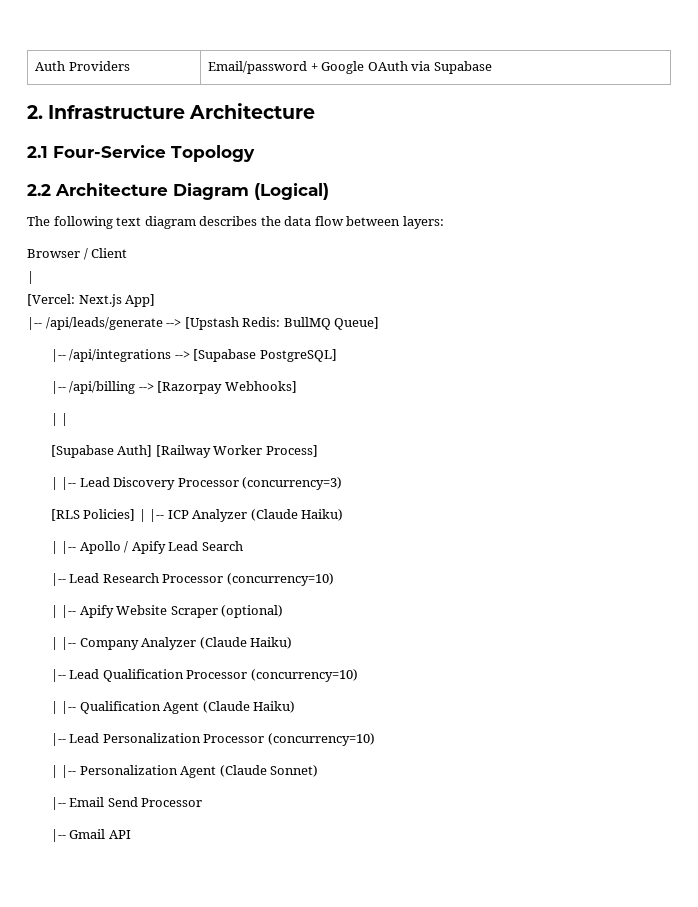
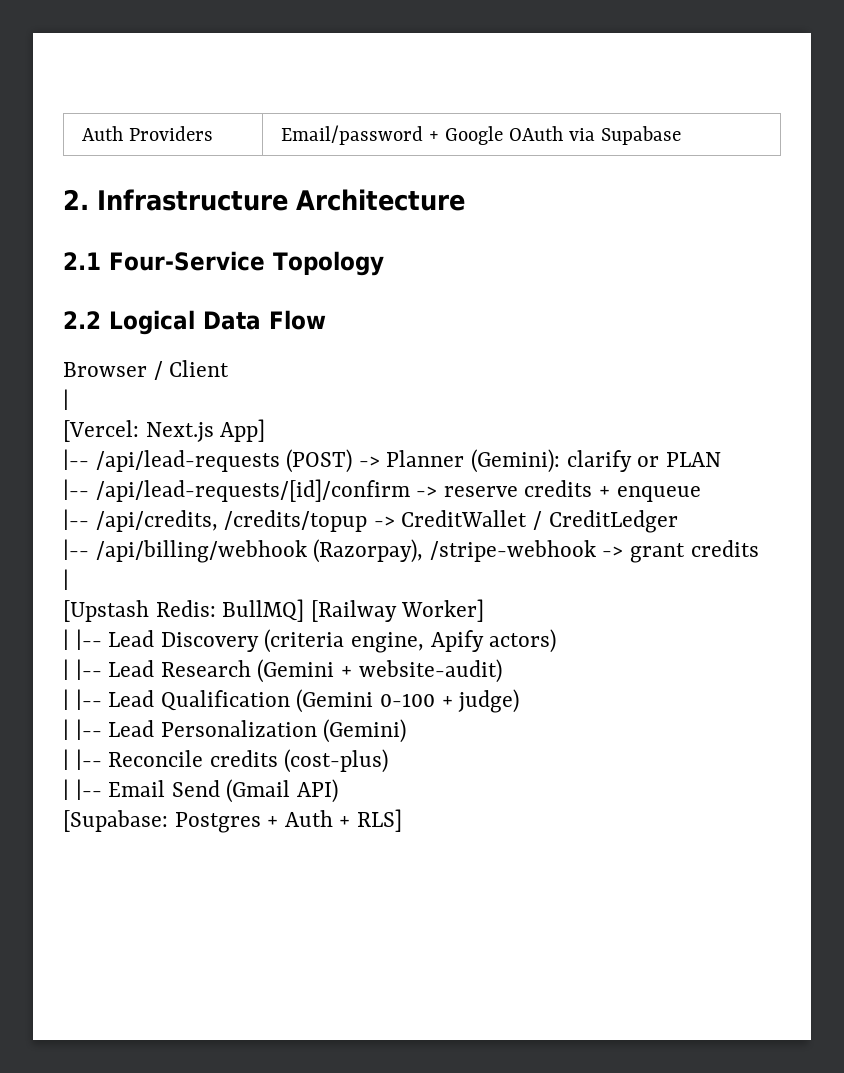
- 2.2 Architecture Diagram (Logical)
- The following text diagram describes the data flow between layers:
+ 2.2 Logical Data Flow
- |-- /api/leads/generate --> [Upstash Redis: BullMQ Queue]
- |-- /api/integrations --> [Supabase PostgreSQL]
- |-- /api/billing --> [Razorpay Webhooks]
- | |
- [Supabase Auth] [Railway Worker Process]
- | |-- Lead Discovery Processor (concurrency=3)
- [RLS Policies] | |-- ICP Analyzer (Claude Haiku)
- | |-- Apollo / Apify Lead Search
- |-- Lead Research Processor (concurrency=10)
- | |-- Apify Website Scraper (optional)
- | |-- Company Analyzer (Claude Haiku)
- |-- Lead Qualification Processor (concurrency=10)
- | |-- Qualification Agent (Claude Haiku)
- |-- Lead Personalization Processor (concurrency=10)
- | |-- Personalization Agent (Claude Sonnet)
- |-- Email Send Processor
- |-- Gmail API
+ |-- /api/lead-requests (POST) -> Planner (Gemini): clarify or PLAN
+ |-- /api/lead-requests/[id]/confirm -> reserve credits + enqueue
+ |-- /api/credits, /credits/topup -> CreditWallet / CreditLedger
+ |-- /api/billing/webhook (Razorpay), /stripe-webhook -> grant credits
+ |
+ [Upstash Redis: BullMQ] [Railway Worker]
+ | |-- Lead Discovery (criteria engine, Apify actors)
+ | |-- Lead Research (Gemini + website-audit)
+ | |-- Lead Qualification (Gemini 0-100 + judge)
+ | |-- Lead Personalization (Gemini)
+ | |-- Reconcile credits (cost-plus)
+ | |-- Email Send (Gmail API)
+ [Supabase: Postgres + Auth + RLS]

